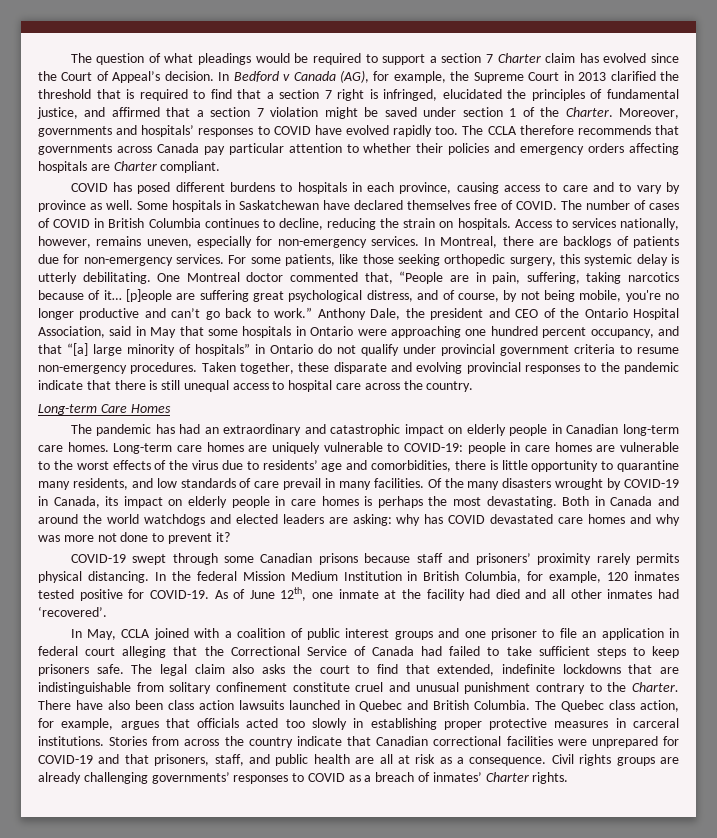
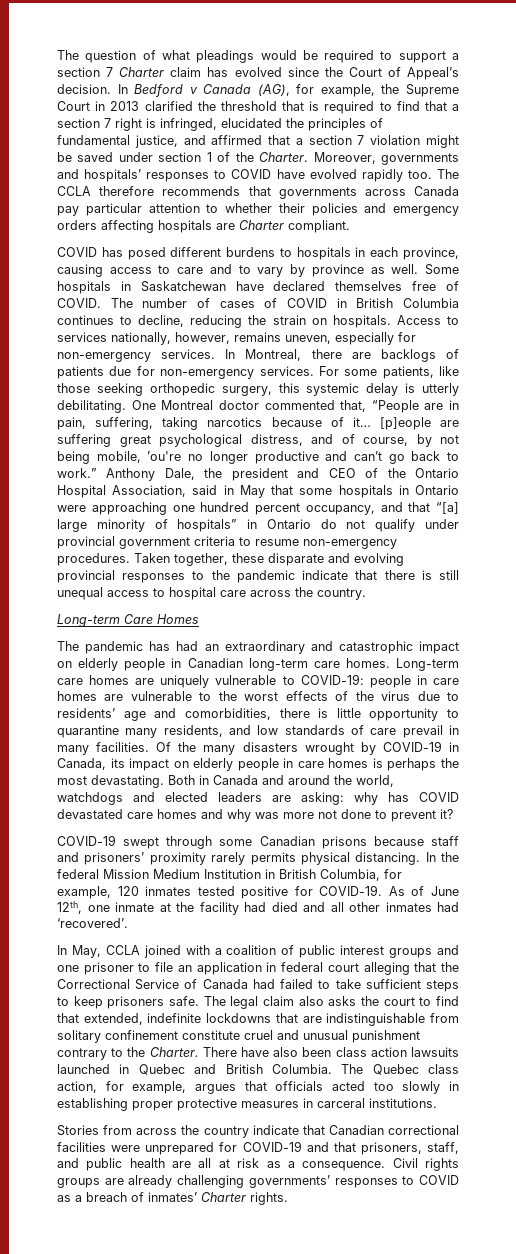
- [p]eople are suffering great psychological distress, and of course, by not being mobile, you're no longer productive and can’t go back to work.”
+ [p]eople are suffering great psychological distress, and of course, by not being mobile, ’ou're no longer productive and can’t go back to work.”
- Both in Canada and around the world watchdogs and elected leaders are asking: why has COVID devastated care homes and why was more not done to prevent it?
+ Both in Canada and around the world, watchdogs and elected leaders are asking: why has COVID devastated care homes and why was more not done to prevent it?
- The Quebec class action, for example, argues that officials acted too slowly in establishing proper protective measures in carceral institutions. Stories from across the country indicate that Canadian correctional facilities were unprepared for COVID-19 and that prisoners, staff, and public health are all at risk as a consequence.
+ The Quebec class action, for example, argues that officials acted too slowly in establishing proper protective measures in carceral institutions.
+ Stories from across the country indicate that Canadian correctional facilities were unprepared for COVID-19 and that prisoners, staff, and public health are all at risk as a consequence.

